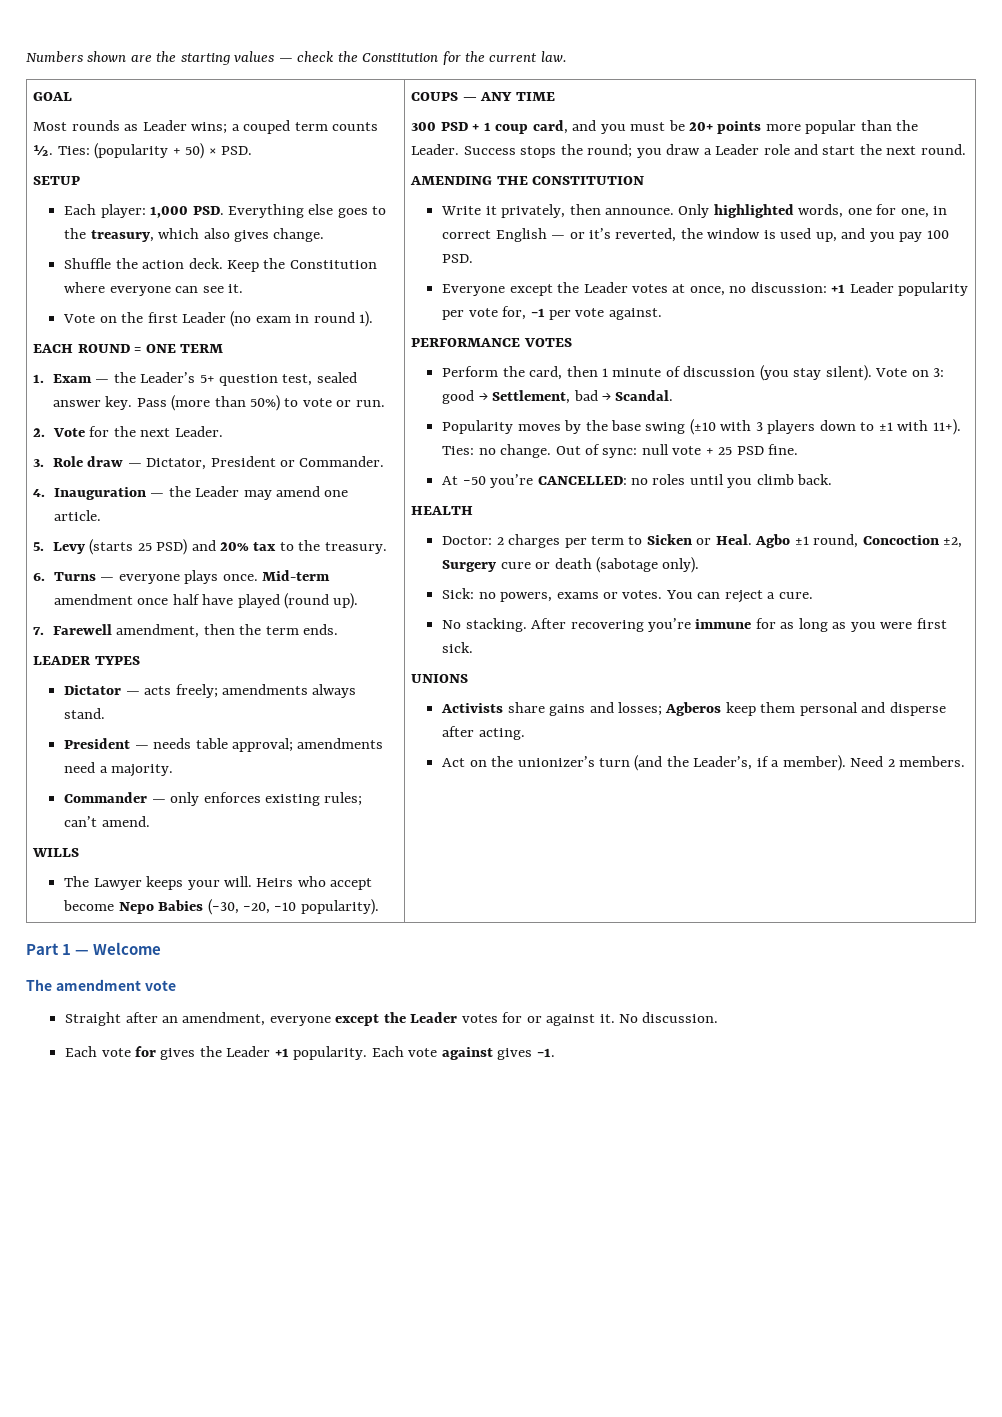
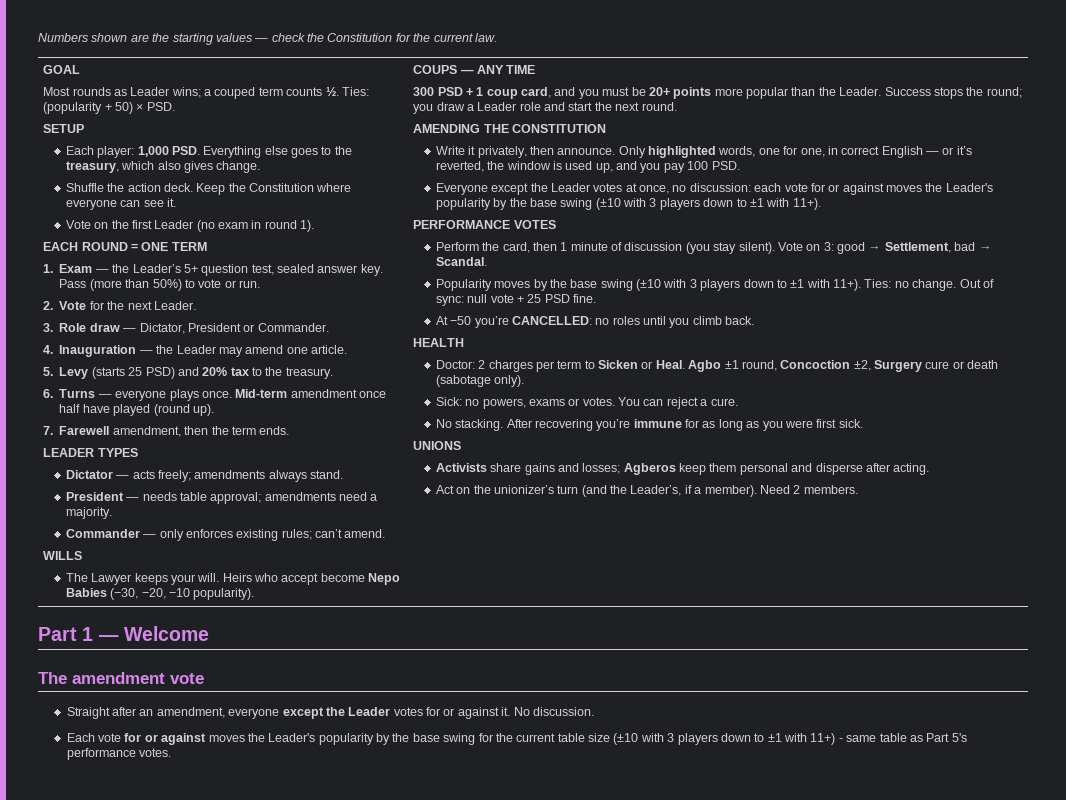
- Everyone except the Leader votes at once, no discussion: +1 Leader popularity per vote for, −1 per vote against.
+ Everyone except the Leader votes at once, no discussion: each vote for or against moves the Leader's popularity by the base swing (±10 with 3 players down to ±1 with 11+).
- Each vote for gives the Leader +1 popularity. Each vote against gives −1.
+ Each vote for or against moves the Leader's popularity by the base swing for the current table size (±10 with 3 players down to ±1 with 11+) - same table as Part 5's performance votes.

